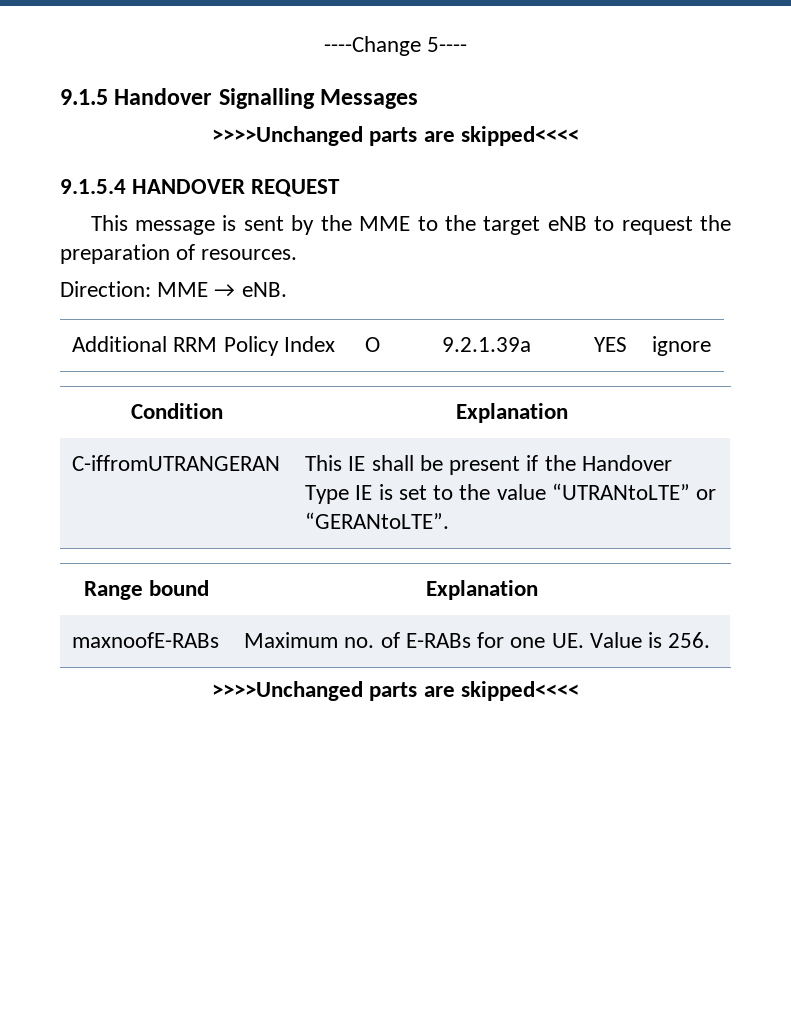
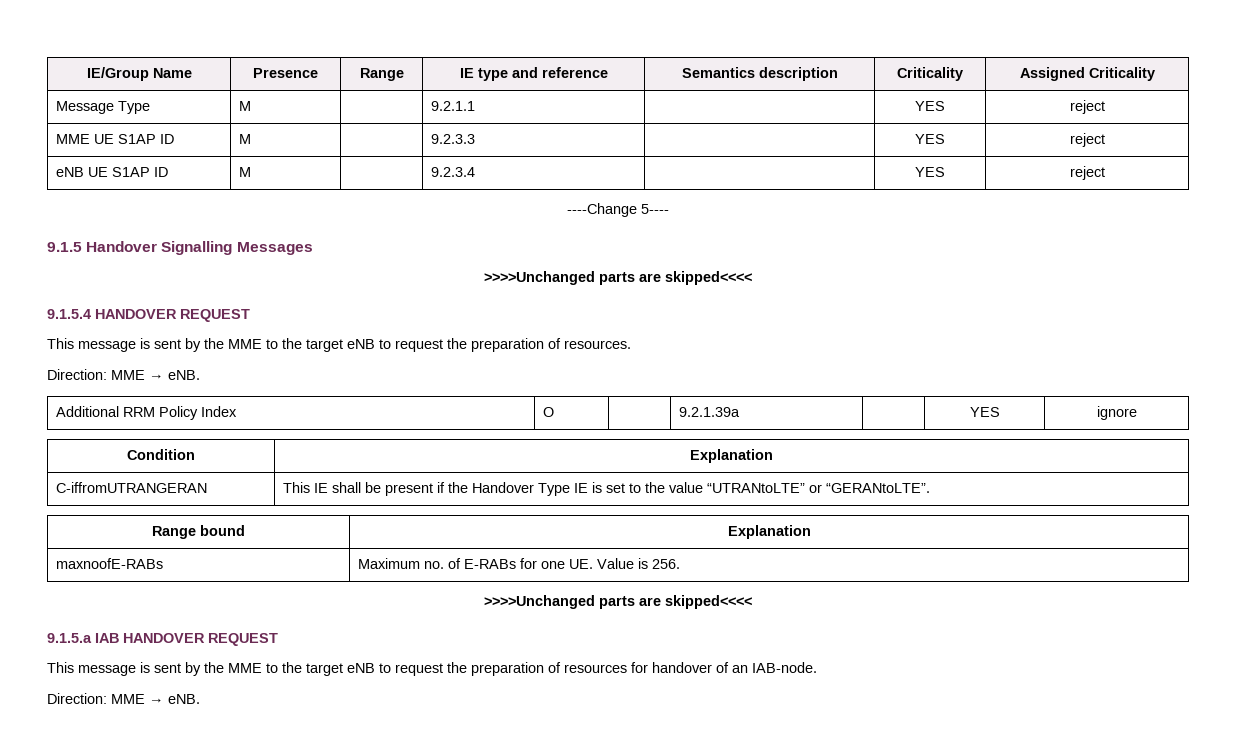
+ IE/Group Name | Presence | Range | IE type and reference | Semantics description | Criticality | Assigned Criticality
+ Message Type | M | | 9.2.1.1 | | YES | reject
+ MME UE S1AP ID | M | | 9.2.3.3 | | YES | reject
+ eNB UE S1AP ID | M | | 9.2.3.4 | | YES | reject
+ 9.1.5.a IAB HANDOVER REQUEST
+ This message is sent by the MME to the target eNB to request the preparation of resources for handover of an IAB-node.
+ Direction: MME → eNB.

